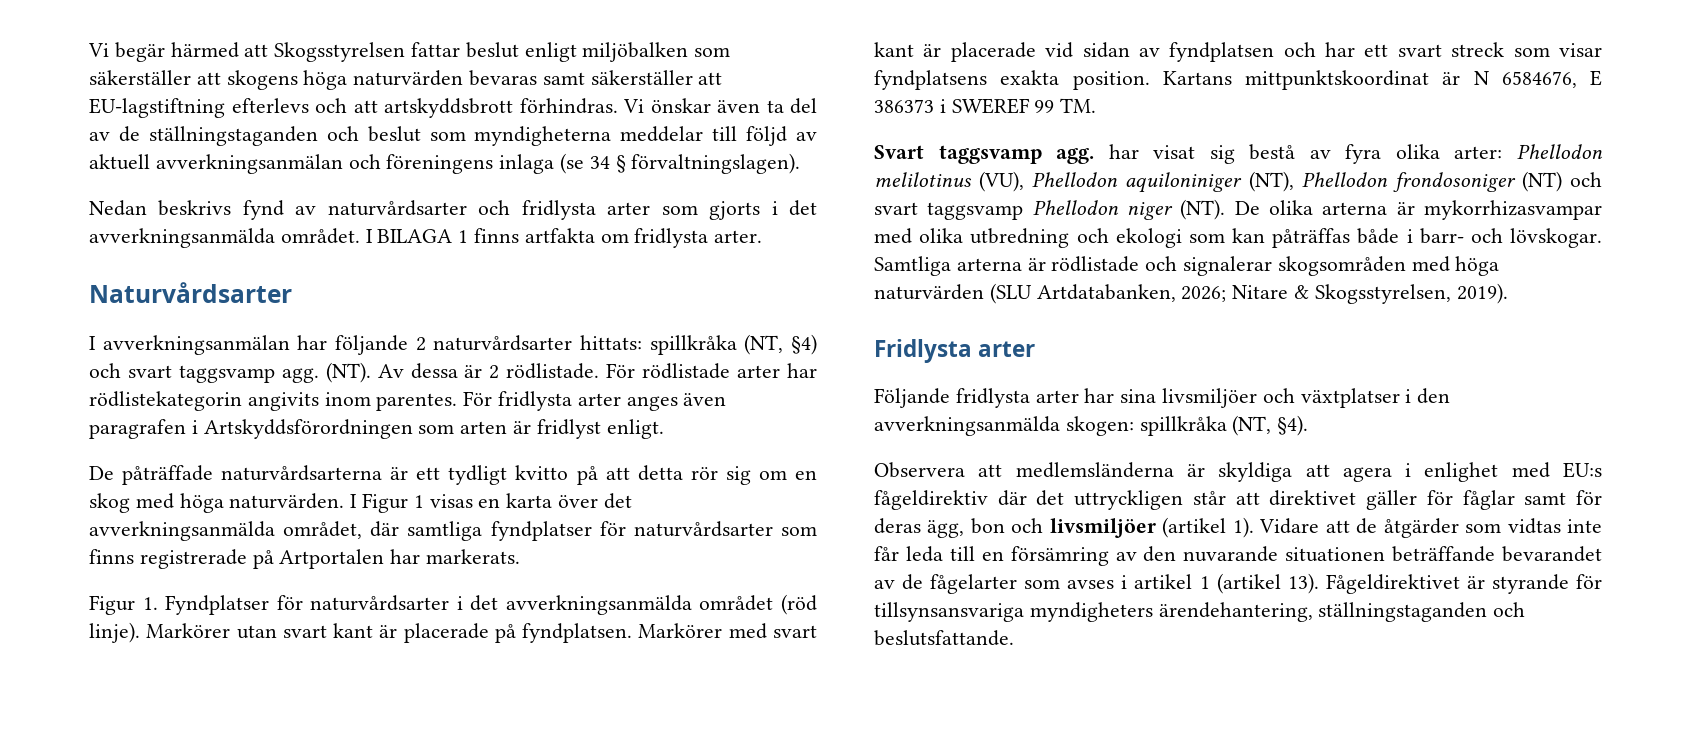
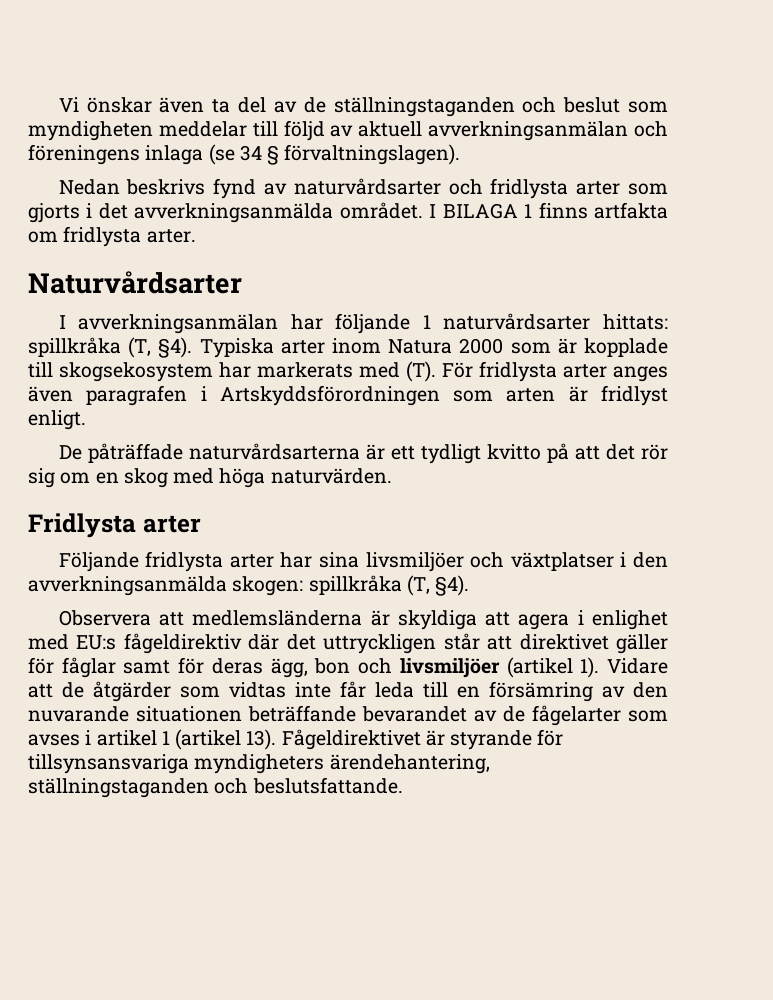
- Vi begär härmed att Skogsstyrelsen fattar beslut enligt miljöbalken som säkerställer att skogens höga naturvärden bevaras samt säkerställer att EU-lagstiftning efterlevs och att artskyddsbrott förhindras. Vi önskar även ta del av de ställningstaganden och beslut som myndigheterna meddelar till följd av aktuell avverkningsanmälan och föreningens inlaga (se 34 § förvaltningslagen).
+ Vi önskar även ta del av de ställningstaganden och beslut som myndigheten meddelar till följd av aktuell avverkningsanmälan och föreningens inlaga (se 34 § förvaltningslagen).
- I avverkningsanmälan har följande 2 naturvårdsarter hittats: spillkråka (NT, §4) och svart taggsvamp agg. (NT). Av dessa är 2 rödlistade. För rödlistade arter har rödlistekategorin angivits inom parentes. För fridlysta arter anges även paragrafen i Artskyddsförordningen som arten är fridlyst enligt.
+ I avverkningsanmälan har följande 1 naturvårdsarter hittats: spillkråka (T, §4). Typiska arter inom Natura 2000 som är kopplade till skogsekosystem har markerats med (T). För fridlysta arter anges även paragrafen i Artskyddsförordningen som arten är fridlyst enligt.
- De påträffade naturvårdsarterna är ett tydligt kvitto på att detta rör sig om en skog med höga naturvärden. I Figur 1 visas en karta över det avverkningsanmälda området, där samtliga fyndplatser för naturvårdsarter som finns registrerade på Artportalen har markerats.
- Figur 1. Fyndplatser för naturvårdsarter i det avverkningsanmälda området (röd linje). Markörer utan svart kant är placerade på fyndplatsen. Markörer med svart kant är placerade vid sidan av fyndplatsen och har ett svart streck som visar fyndplatsens exakta position. Kartans mittpunktskoordinat är N 6584676, E 386373 i SWEREF 99 TM.
- Svart taggsvamp agg. har visat sig bestå av fyra olika arter: Phellodon melilotinus (VU), Phellodon aquiloniniger (NT), Phellodon frondosoniger (NT) och svart taggsvamp Phellodon niger (NT). De olika arterna är mykorrhizasvampar med olika utbredning och ekologi som kan påträffas både i barr- och lövskogar. Samtliga arterna är rödlistade och signalerar skogsområden med höga naturvärden (SLU Artdatabanken, 2026; Nitare & Skogsstyrelsen, 2019).
+ De påträffade naturvårdsarterna är ett tydligt kvitto på att det rör sig om en skog med höga naturvärden.
- Följande fridlysta arter har sina livsmiljöer och växtplatser i den avverkningsanmälda skogen: spillkråka (NT, §4).
+ Följande fridlysta arter har sina livsmiljöer och växtplatser i den avverkningsanmälda skogen: spillkråka (T, §4).

